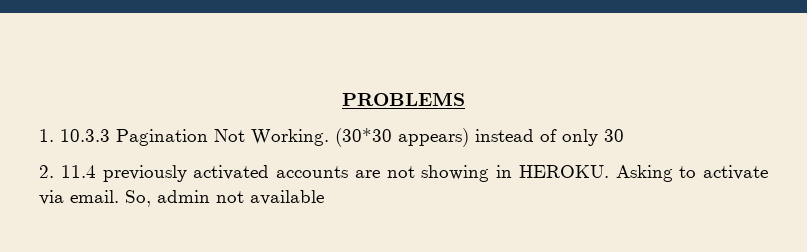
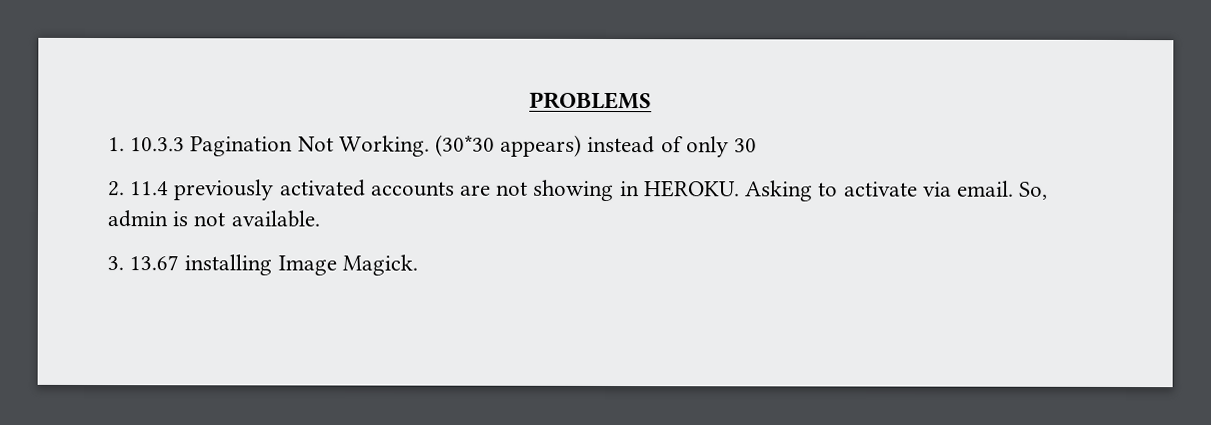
- So, admin not available
+ So, admin is not available.
+ 3. 13.67 installing Image Magick.

